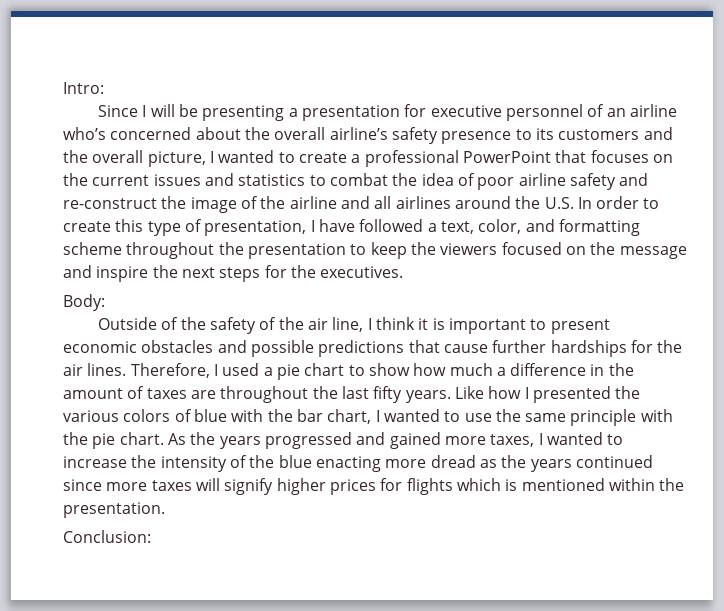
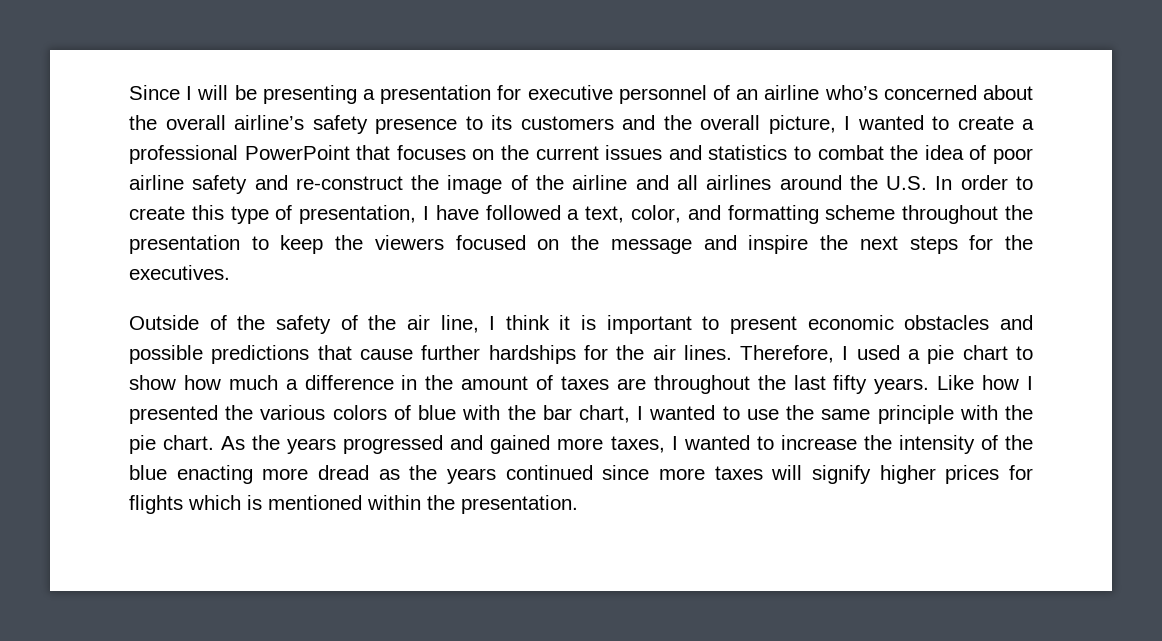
- Intro:
- Body:
- Conclusion:

